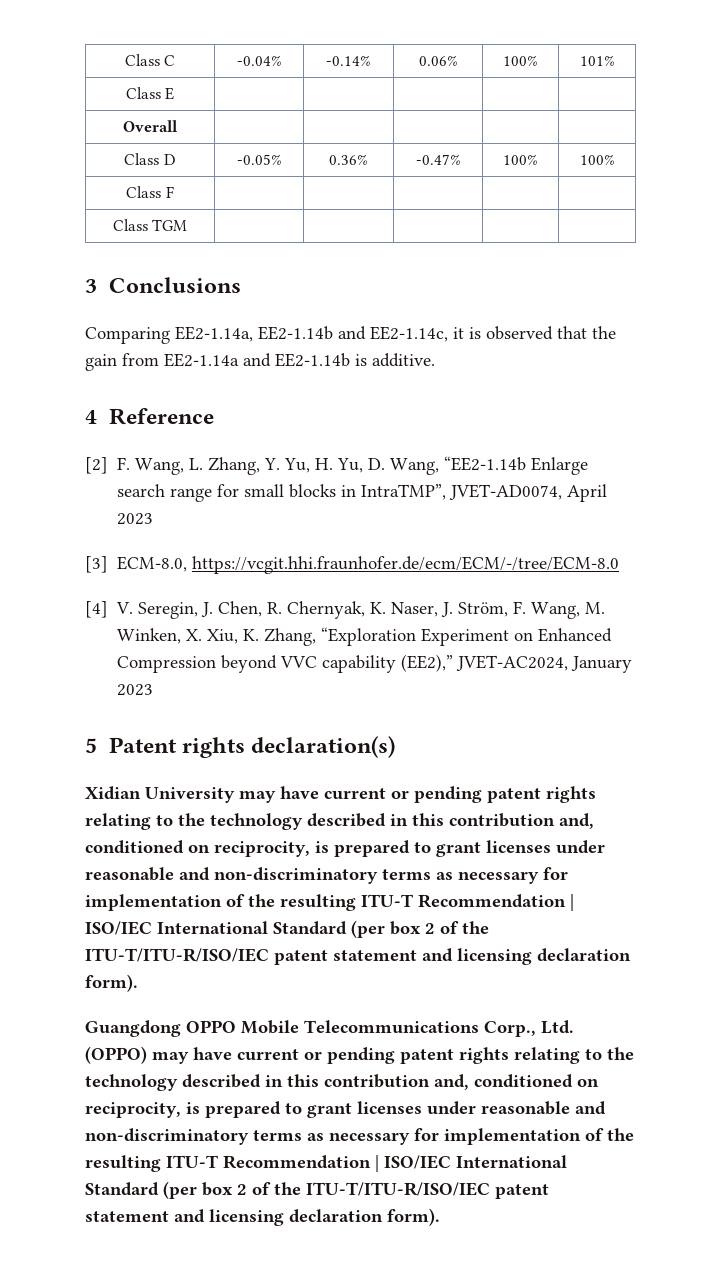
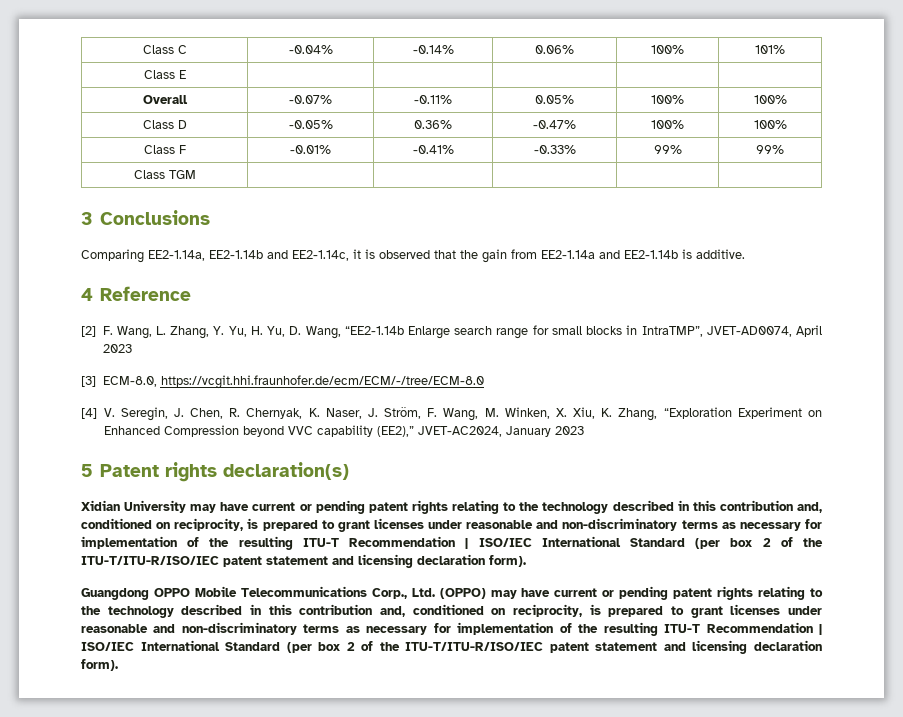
- Overall | | | | |
+ Overall | -0.07% | -0.11% | 0.05% | 100% | 100%
- Class F | | | | |
+ Class F | -0.01% | -0.41% | -0.33% | 99% | 99%

